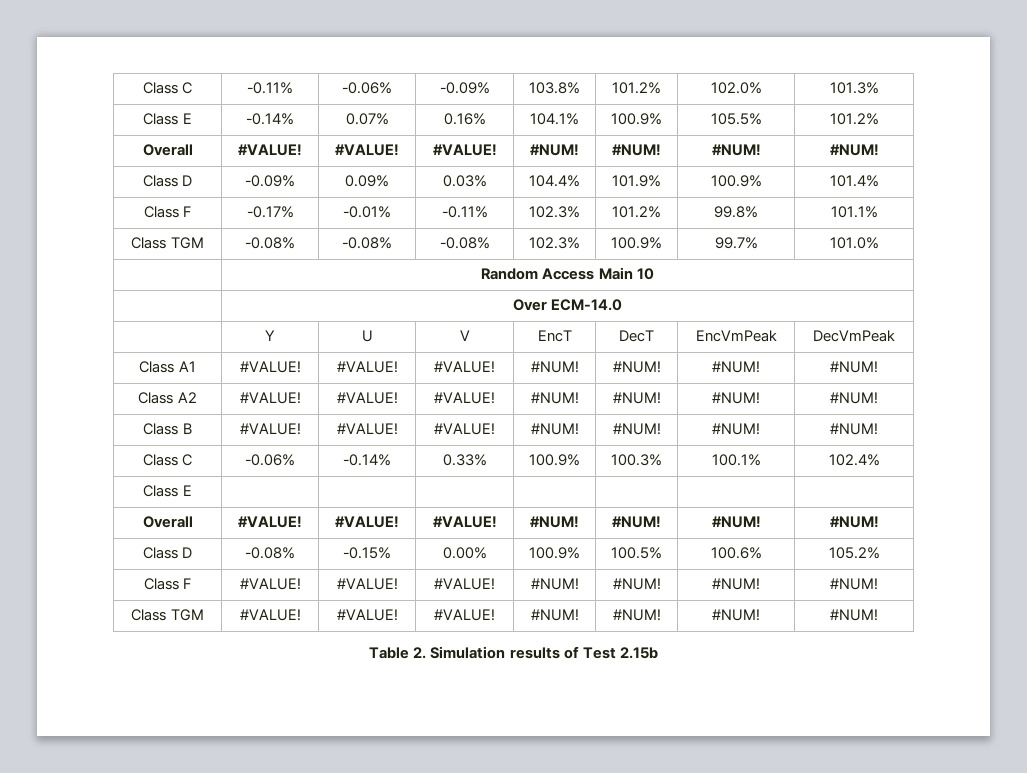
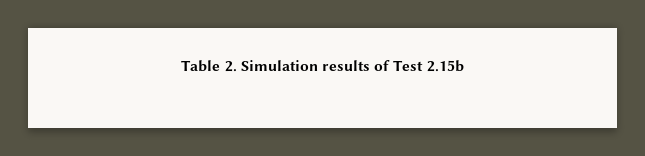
- Class C | -0.11% | -0.06% | -0.09% | 103.8% | 101.2% | 102.0% | 101.3%
- Class E | -0.14% | 0.07% | 0.16% | 104.1% | 100.9% | 105.5% | 101.2%
- Overall | #VALUE! | #VALUE! | #VALUE! | #NUM! | #NUM! | #NUM! | #NUM!
- Class D | -0.09% | 0.09% | 0.03% | 104.4% | 101.9% | 100.9% | 101.4%
- Class F | -0.17% | -0.01% | -0.11% | 102.3% | 101.2% | 99.8% | 101.1%
- Class TGM | -0.08% | -0.08% | -0.08% | 102.3% | 100.9% | 99.7% | 101.0%
- | Random Access Main 10
- | Over ECM-14.0
- | Y | U | V | EncT | DecT | EncVmPeak | DecVmPeak
- Class A1 | #VALUE! | #VALUE! | #VALUE! | #NUM! | #NUM! | #NUM! | #NUM!
- Class A2 | #VALUE! | #VALUE! | #VALUE! | #NUM! | #NUM! | #NUM! | #NUM!
- Class B | #VALUE! | #VALUE! | #VALUE! | #NUM! | #NUM! | #NUM! | #NUM!
- Class C | -0.06% | -0.14% | 0.33% | 100.9% | 100.3% | 100.1% | 102.4%
- Class E | | | | | | |
- Overall | #VALUE! | #VALUE! | #VALUE! | #NUM! | #NUM! | #NUM! | #NUM!
- Class D | -0.08% | -0.15% | 0.00% | 100.9% | 100.5% | 100.6% | 105.2%
- Class F | #VALUE! | #VALUE! | #VALUE! | #NUM! | #NUM! | #NUM! | #NUM!
- Class TGM | #VALUE! | #VALUE! | #VALUE! | #NUM! | #NUM! | #NUM! | #NUM!

